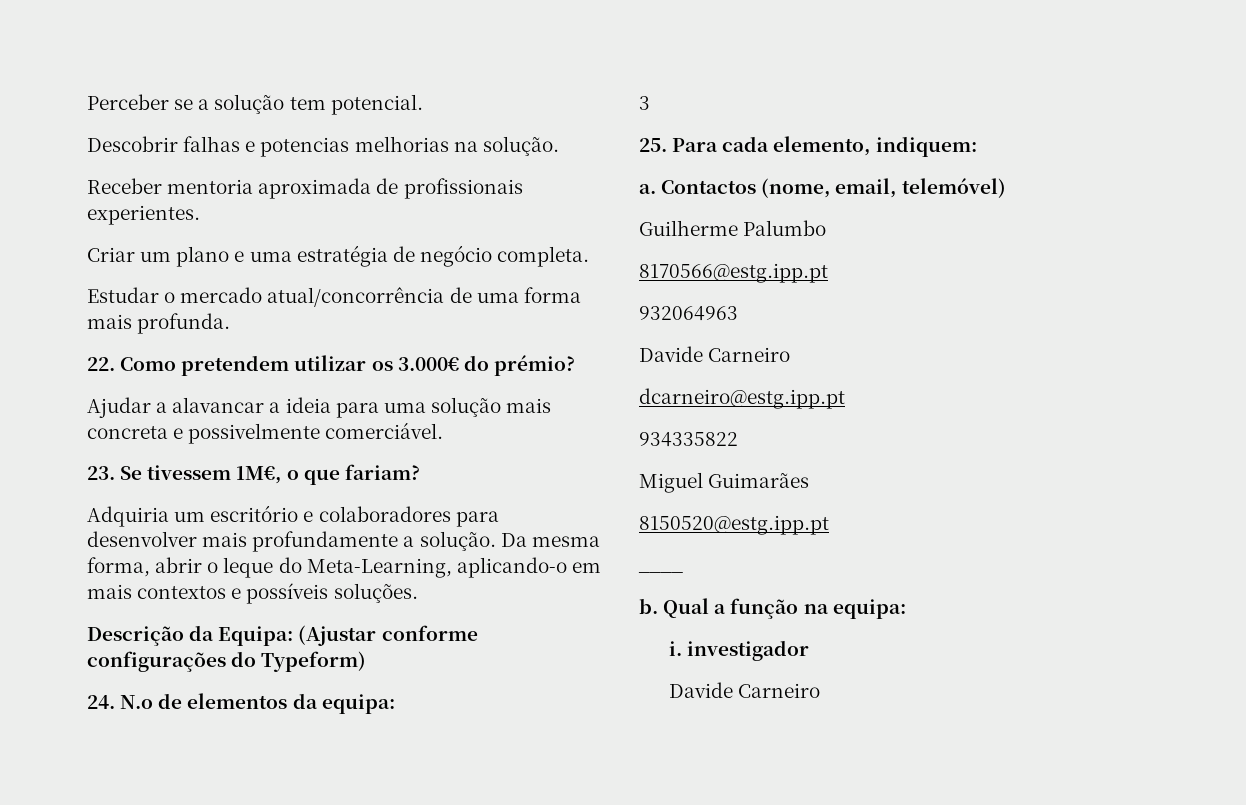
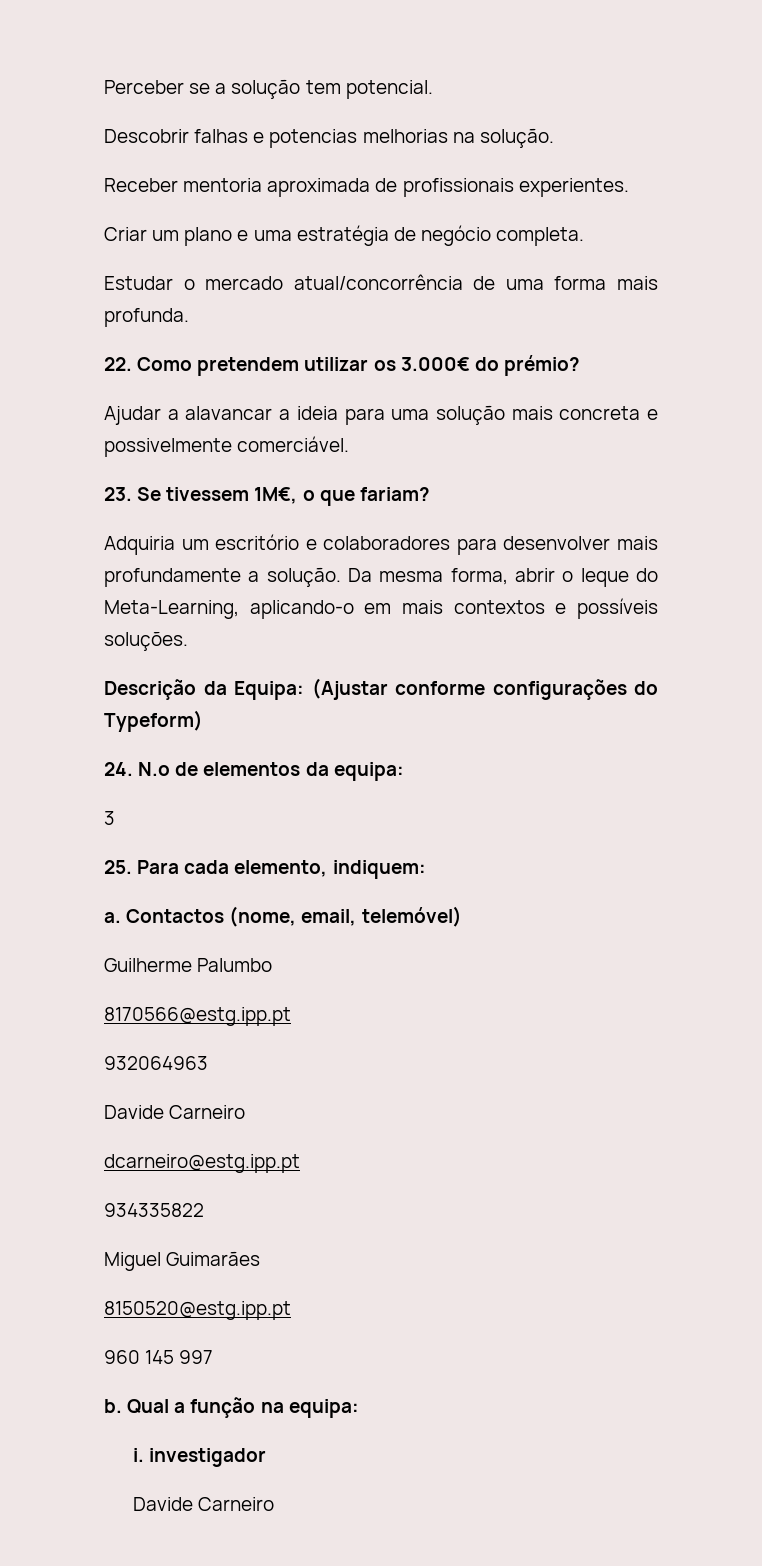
- ____
+ 960 145 997

